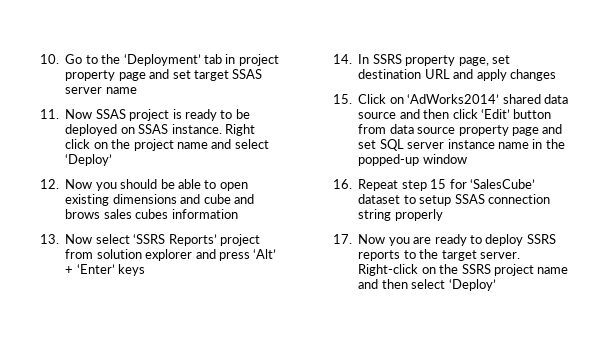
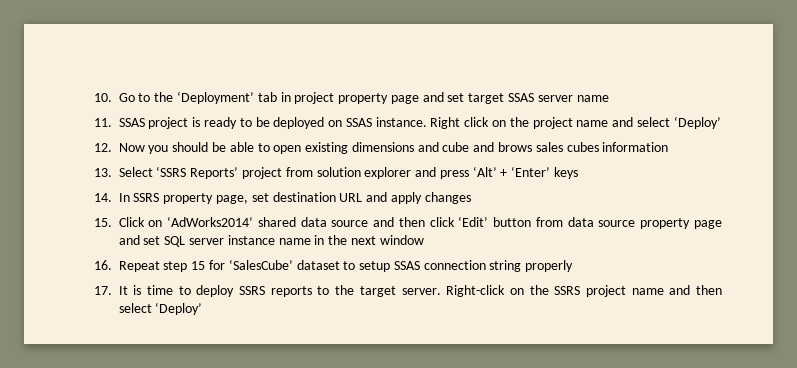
- 11. Now SSAS project is ready to be deployed on SSAS instance.
+ 11. SSAS project is ready to be deployed on SSAS instance.
- 13. Now select ‘SSRS Reports’ project from solution explorer and press ‘Alt’ + ‘Enter’ keys
+ 13. Select ‘SSRS Reports’ project from solution explorer and press ‘Alt’ + ‘Enter’ keys
- 15. Click on ‘AdWorks2014’ shared data source and then click ‘Edit’ button from data source property page and set SQL server instance name in the popped-up window
+ 15. Click on ‘AdWorks2014’ shared data source and then click ‘Edit’ button from data source property page and set SQL server instance name in the next window
- 17. Now you are ready to deploy SSRS reports to the target server.
+ 17. It is time to deploy SSRS reports to the target server.

